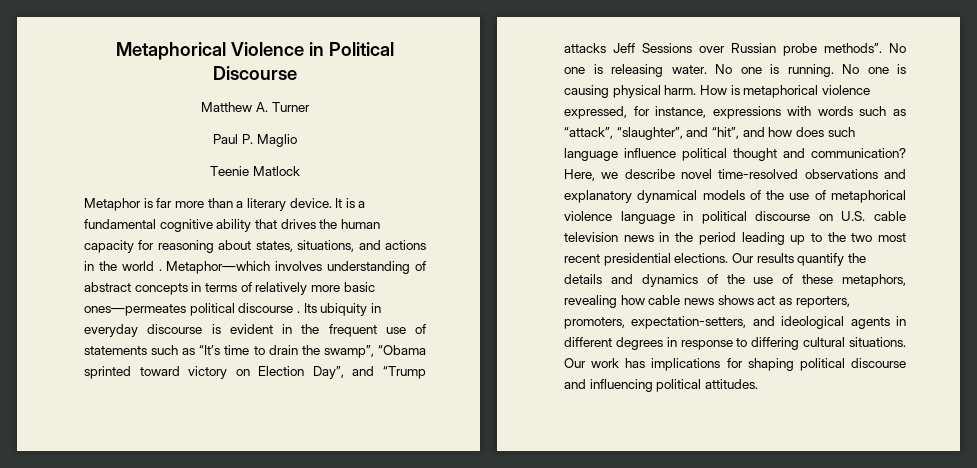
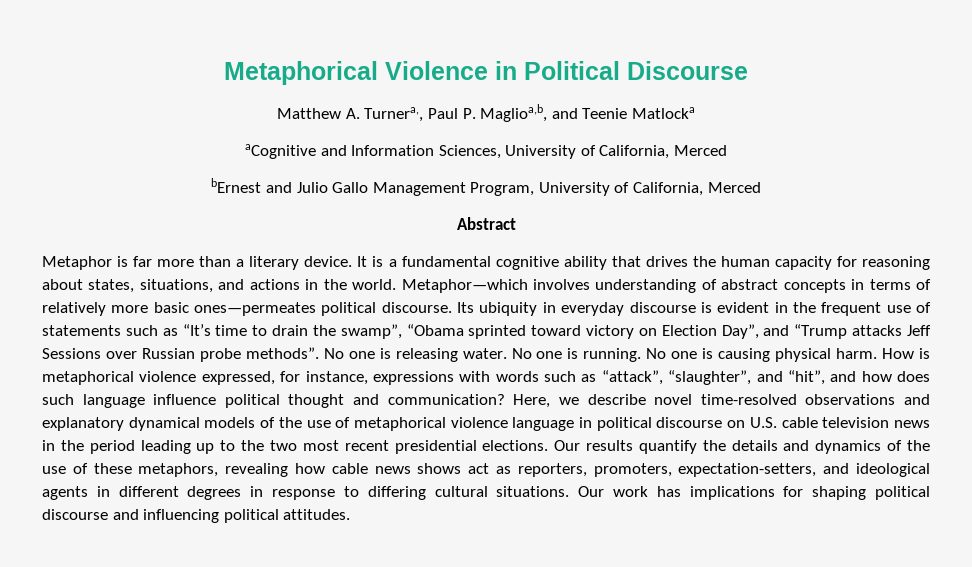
- Matthew A. Turner
- Paul P. Maglio
- Teenie Matlock
+ Matthew A. Turnera,, Paul P. Maglioa,b, and Teenie Matlocka
+ aCognitive and Information Sciences, University of California, Merced
+ bErnest and Julio Gallo Management Program, University of California, Merced
+ Abstract
- It is a fundamental cognitive ability that drives the human capacity for reasoning about states, situations, and actions in the world .
+ It is a fundamental cognitive ability that drives the human capacity for reasoning about states, situations, and actions in the world.
- Metaphor—which involves understanding of abstract concepts in terms of relatively more basic ones—permeates political discourse .
+ Metaphor—which involves understanding of abstract concepts in terms of relatively more basic ones—permeates political discourse.

